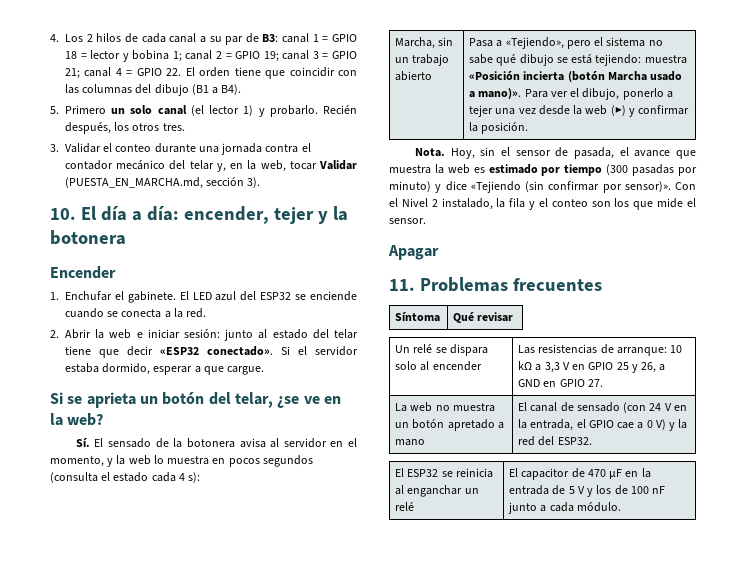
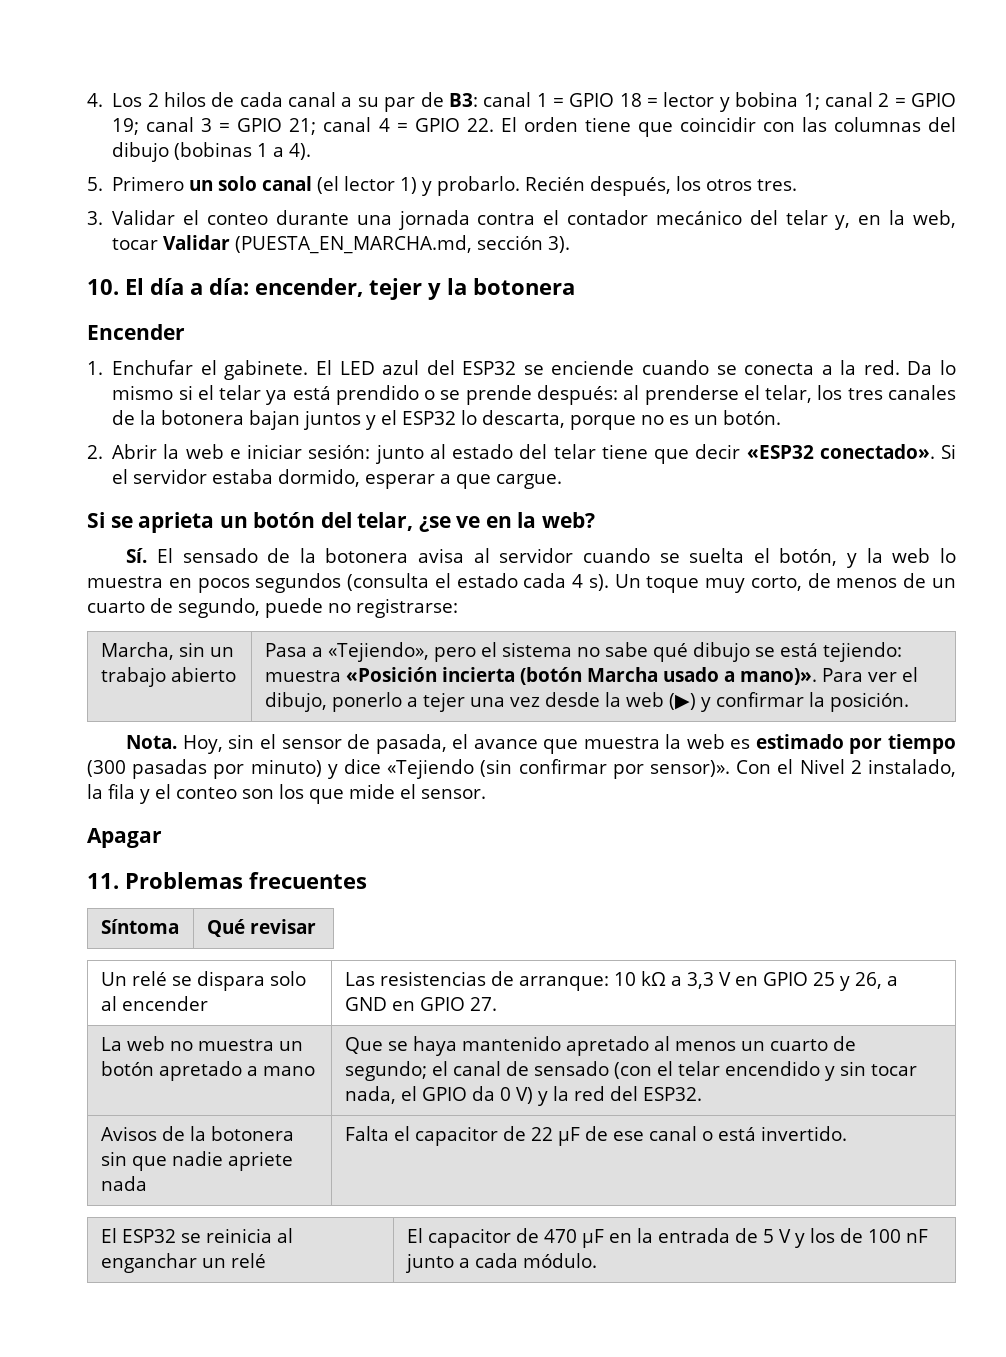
- 4. Los 2 hilos de cada canal a su par de B3: canal 1 = GPIO 18 = lector y bobina 1; canal 2 = GPIO 19; canal 3 = GPIO 21; canal 4 = GPIO 22. El orden tiene que coincidir con las columnas del dibujo (B1 a B4).
+ 4. Los 2 hilos de cada canal a su par de B3: canal 1 = GPIO 18 = lector y bobina 1; canal 2 = GPIO 19; canal 3 = GPIO 21; canal 4 = GPIO 22. El orden tiene que coincidir con las columnas del dibujo (bobinas 1 a 4).
+ Da lo mismo si el telar ya está prendido o se prende después: al prenderse el telar, los tres canales de la botonera bajan juntos y el ESP32 lo descarta, porque no es un botón.
- Sí. El sensado de la botonera avisa al servidor en el momento, y la web lo muestra en pocos segundos (consulta el estado cada 4 s):
+ Sí. El sensado de la botonera avisa al servidor cuando se suelta el botón, y la web lo muestra en pocos segundos (consulta el estado cada 4 s). Un toque muy corto, de menos de un cuarto de segundo, puede no registrarse:
- El canal de sensado (con 24 V en la entrada, el GPIO cae a 0 V) y la red del ESP32.
+ Que se haya mantenido apretado al menos un cuarto de segundo; el canal de sensado (con el telar encendido y sin tocar nada, el GPIO da 0 V) y la red del ESP32.
+ Avisos de la botonera sin que nadie apriete nada | Falta el capacitor de 22 µF de ese canal o está invertido.

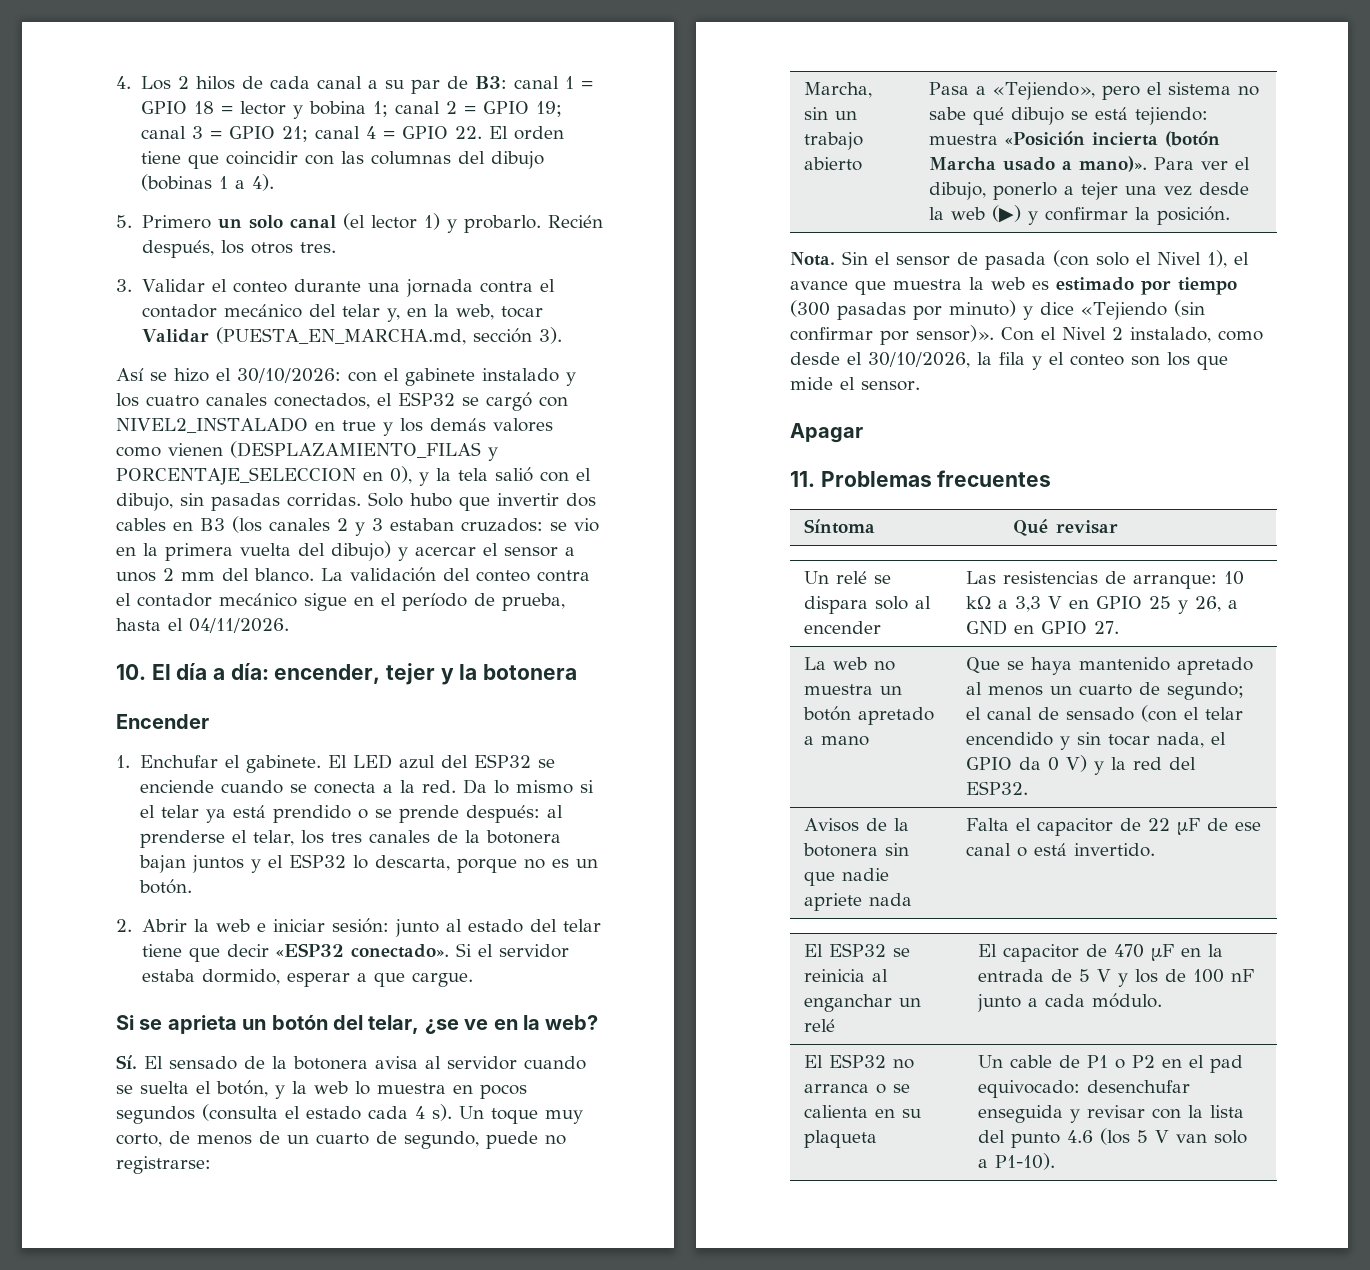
+ Así se hizo el 30/10/2026: con el gabinete instalado y los cuatro canales conectados, el ESP32 se cargó con NIVEL2_INSTALADO en true y los demás valores como vienen (DESPLAZAMIENTO_FILAS y PORCENTAJE_SELECCION en 0), y la tela salió con el dibujo, sin pasadas corridas. Solo hubo que invertir dos cables en B3 (los canales 2 y 3 estaban cruzados: se vio en la primera vuelta del dibujo) y acercar el sensor a unos 2 mm del blanco. La validación del conteo contra el contador mecánico sigue en el período de prueba, hasta el 04/11/2026.
- Hoy, sin el sensor de pasada, el avance que muestra la web es estimado por tiempo (300 pasadas por minuto) y dice «Tejiendo (sin confirmar por sensor)».
+ Sin el sensor de pasada (con solo el Nivel 1), el avance que muestra la web es estimado por tiempo (300 pasadas por minuto) y dice «Tejiendo (sin confirmar por sensor)».
- Con el Nivel 2 instalado, la fila y el conteo son los que mide el sensor.
+ Con el Nivel 2 instalado, como desde el 30/10/2026, la fila y el conteo son los que mide el sensor.
+ El ESP32 no arranca o se calienta en su plaqueta | Un cable de P1 o P2 en el pad equivocado: desenchufar enseguida y revisar con la lista del punto 4.6 (los 5 V van solo a P1-10).

